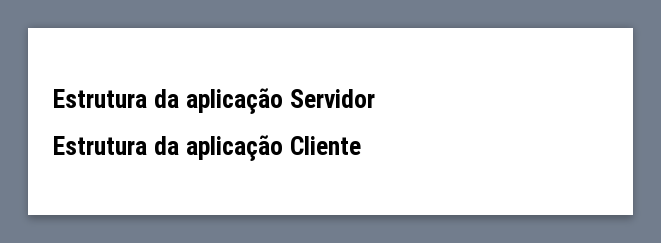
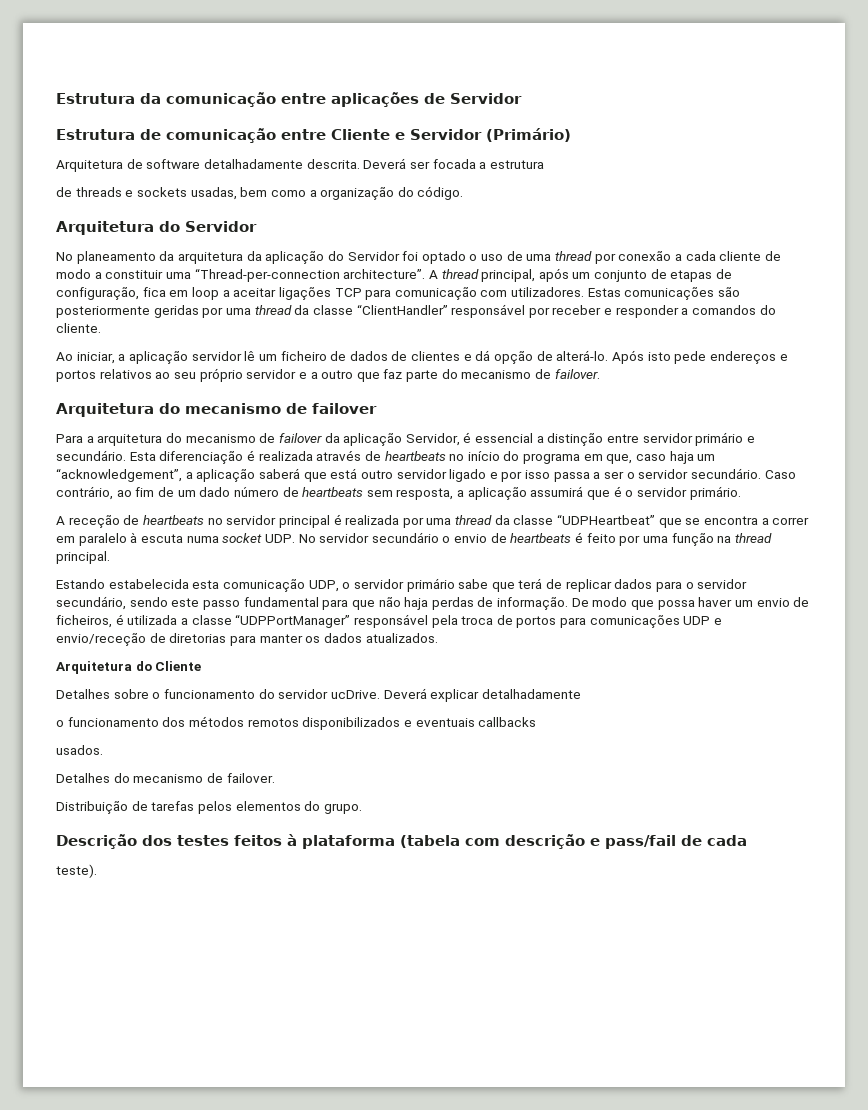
- Estrutura da aplicação Servidor
- Estrutura da aplicação Cliente
+ Estrutura da comunicação entre aplicações de Servidor
+ Estrutura de comunicação entre Cliente e Servidor (Primário)
+ Arquitetura de software detalhadamente descrita. Deverá ser focada a estrutura
+ de threads e sockets usadas, bem como a organização do código.
+ Arquitetura do Servidor
+ No planeamento da arquitetura da aplicação do Servidor foi optado o uso de uma thread por conexão a cada cliente de modo a constituir uma “Thread-per-connection architecture”. A thread principal, após um conjunto de etapas de configuração, fica em loop a aceitar ligações TCP para comunicação com utilizadores. Estas comunicações são posteriormente geridas por uma thread da classe “ClientHandler” responsável por receber e responder a comandos do cliente.
+ Ao iniciar, a aplicação servidor lê um ficheiro de dados de clientes e dá opção de alterá-lo. Após isto pede endereços e portos relativos ao seu próprio servidor e a outro que faz parte do mecanismo de failover.
+ Arquitetura do mecanismo de failover
+ Para a arquitetura do mecanismo de failover da aplicação Servidor, é essencial a distinção entre servidor primário e secundário. Esta diferenciação é realizada através de heartbeats no início do programa em que, caso haja um “acknowledgement”, a aplicação saberá que está outro servidor ligado e por isso passa a ser o servidor secundário. Caso contrário, ao fim de um dado número de heartbeats sem resposta, a aplicação assumirá que é o servidor primário.
+ A receção de heartbeats no servidor principal é realizada por uma thread da classe “UDPHeartbeat” que se encontra a correr em paralelo à escuta numa socket UDP. No servidor secundário o envio de heartbeats é feito por uma função na thread principal.
+ Estando estabelecida esta comunicação UDP, o servidor primário sabe que terá de replicar dados para o servidor secundário, sendo este passo fundamental para que não haja perdas de informação. De modo que possa haver um envio de ficheiros, é utilizada a classe “UDPPortManager” responsável pela troca de portos para comunicações UDP e envio/receção de diretorias para manter os dados atualizados.
+ Arquitetura do Cliente
+ Detalhes sobre o funcionamento do servidor ucDrive. Deverá explicar detalhadamente
+ o funcionamento dos métodos remotos disponibilizados e eventuais callbacks
+ usados.
+ Detalhes do mecanismo de failover.
+ Distribuição de tarefas pelos elementos do grupo.
+ Descrição dos testes feitos à plataforma (tabela com descrição e pass/fail de cada
+ teste).

